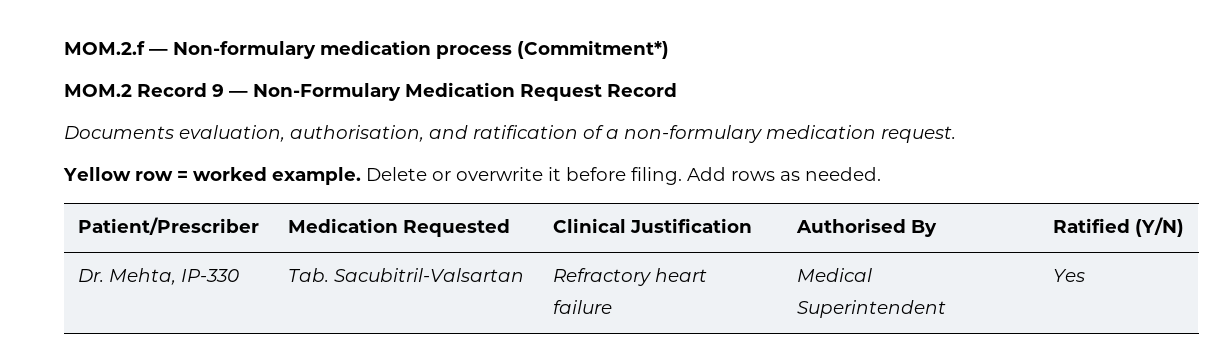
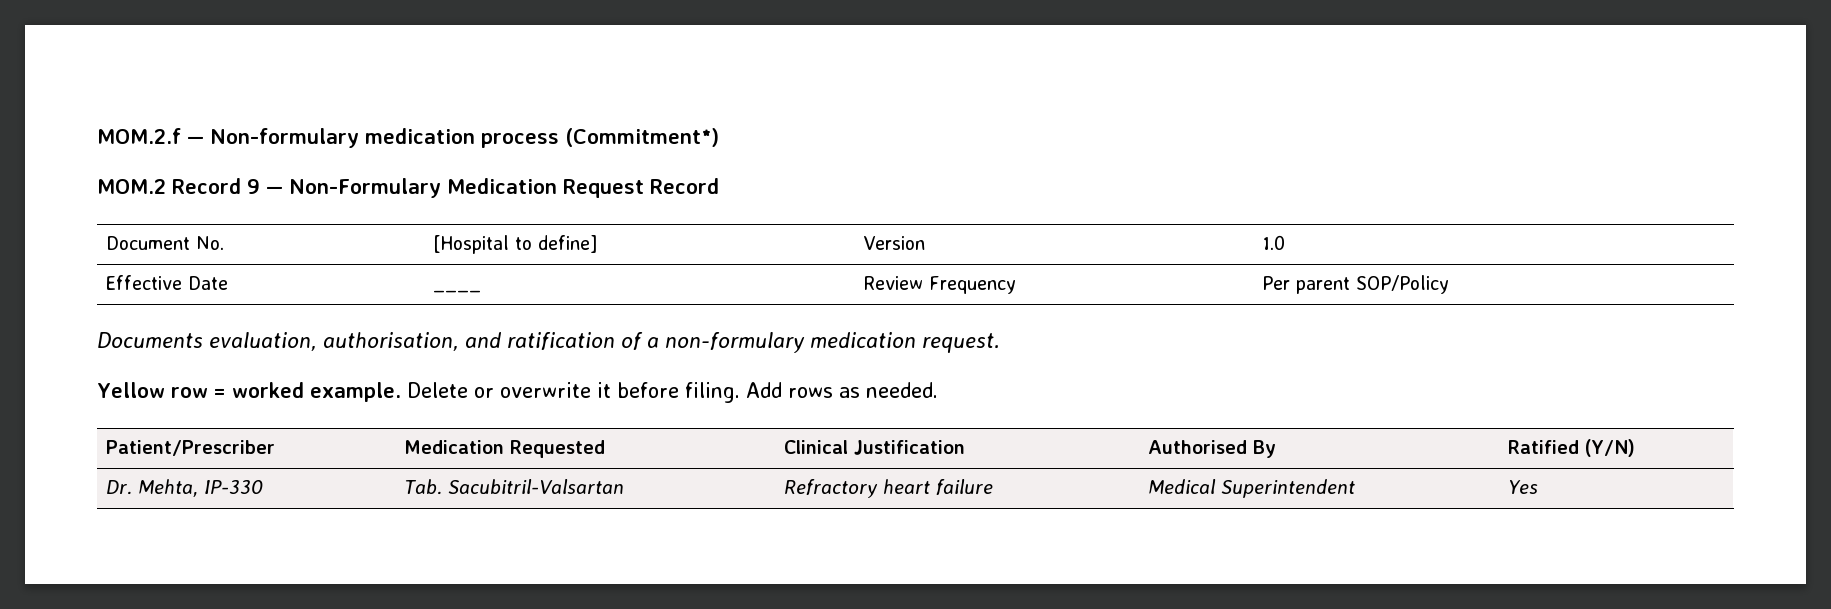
+ Document No. | [Hospital to define] | Version | 1.0
+ Effective Date | ____ | Review Frequency | Per parent SOP/Policy

